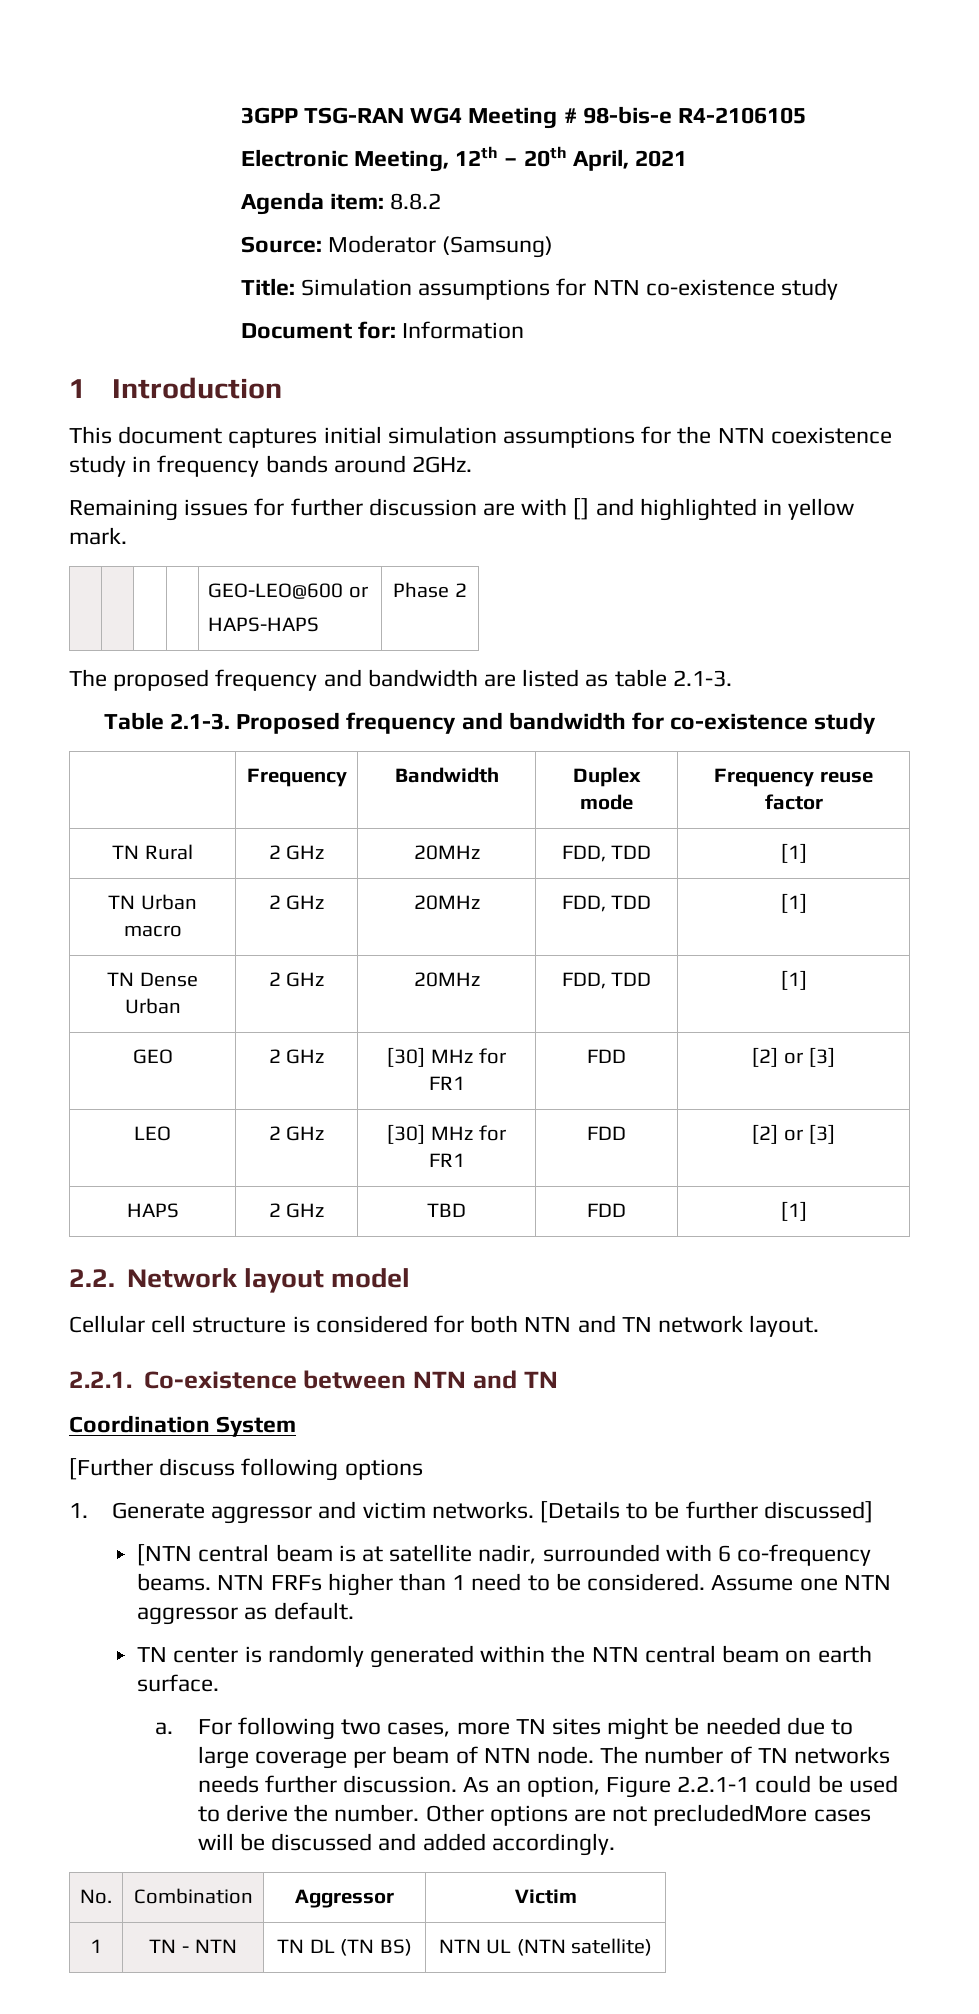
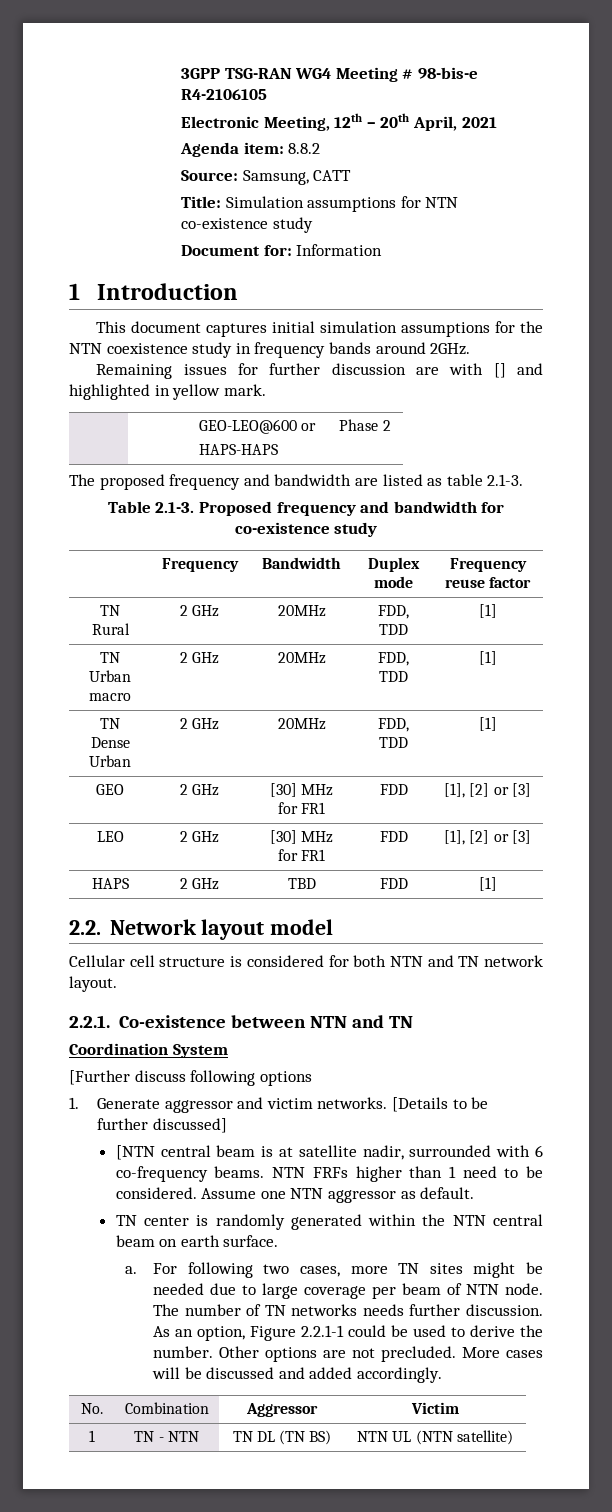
- Source: Moderator (Samsung)
+ Source: Samsung, CATT
- GEO | 2 GHz | [30] MHz for FR1 | FDD | [2] or [3]
+ GEO | 2 GHz | [30] MHz for FR1 | FDD | [1], [2] or [3]
- LEO | 2 GHz | [30] MHz for FR1 | FDD | [2] or [3]
+ LEO | 2 GHz | [30] MHz for FR1 | FDD | [1], [2] or [3]
- Other options are not precludedMore cases will be discussed and added accordingly.
+ Other options are not precluded. More cases will be discussed and added accordingly.

